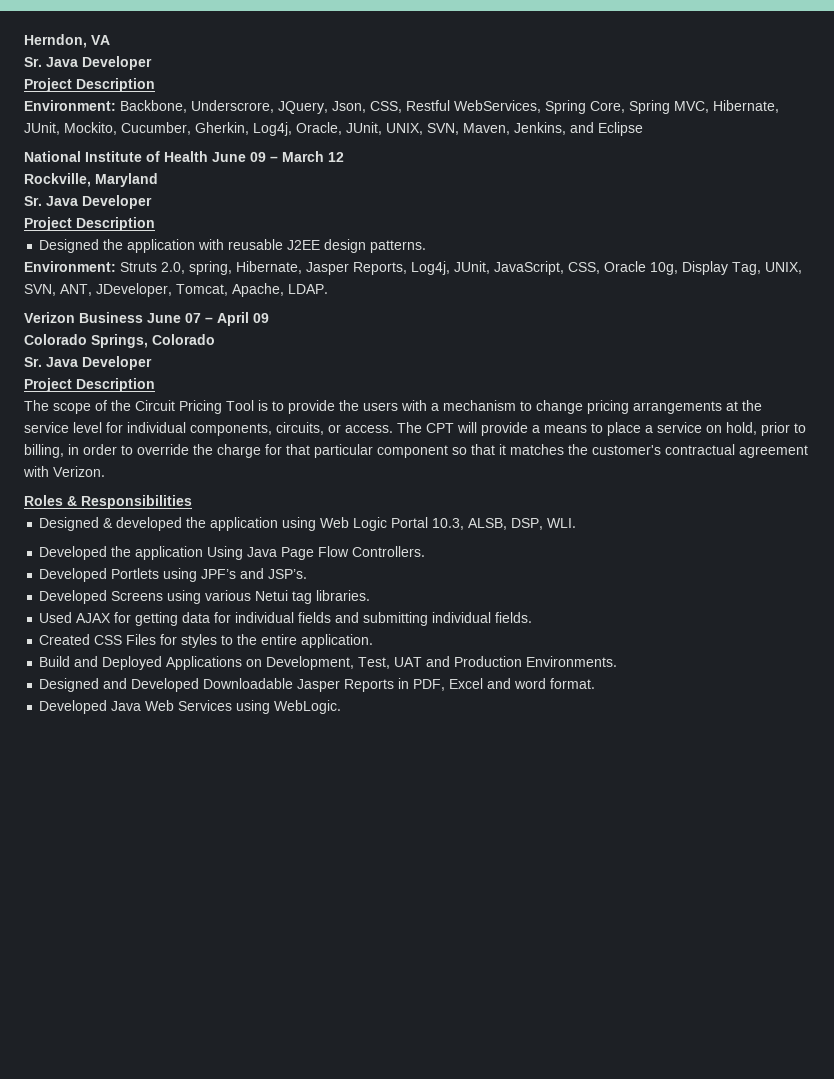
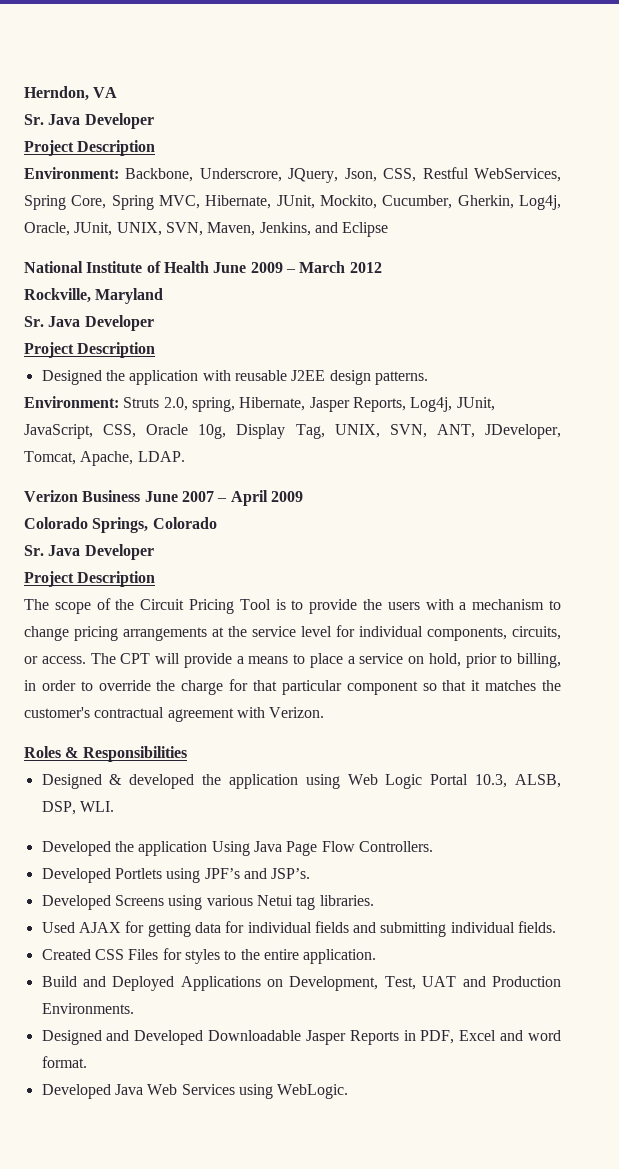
- National Institute of Health June 09 – March 12
+ National Institute of Health June 2009 – March 2012
- Verizon Business June 07 – April 09
+ Verizon Business June 2007 – April 2009

